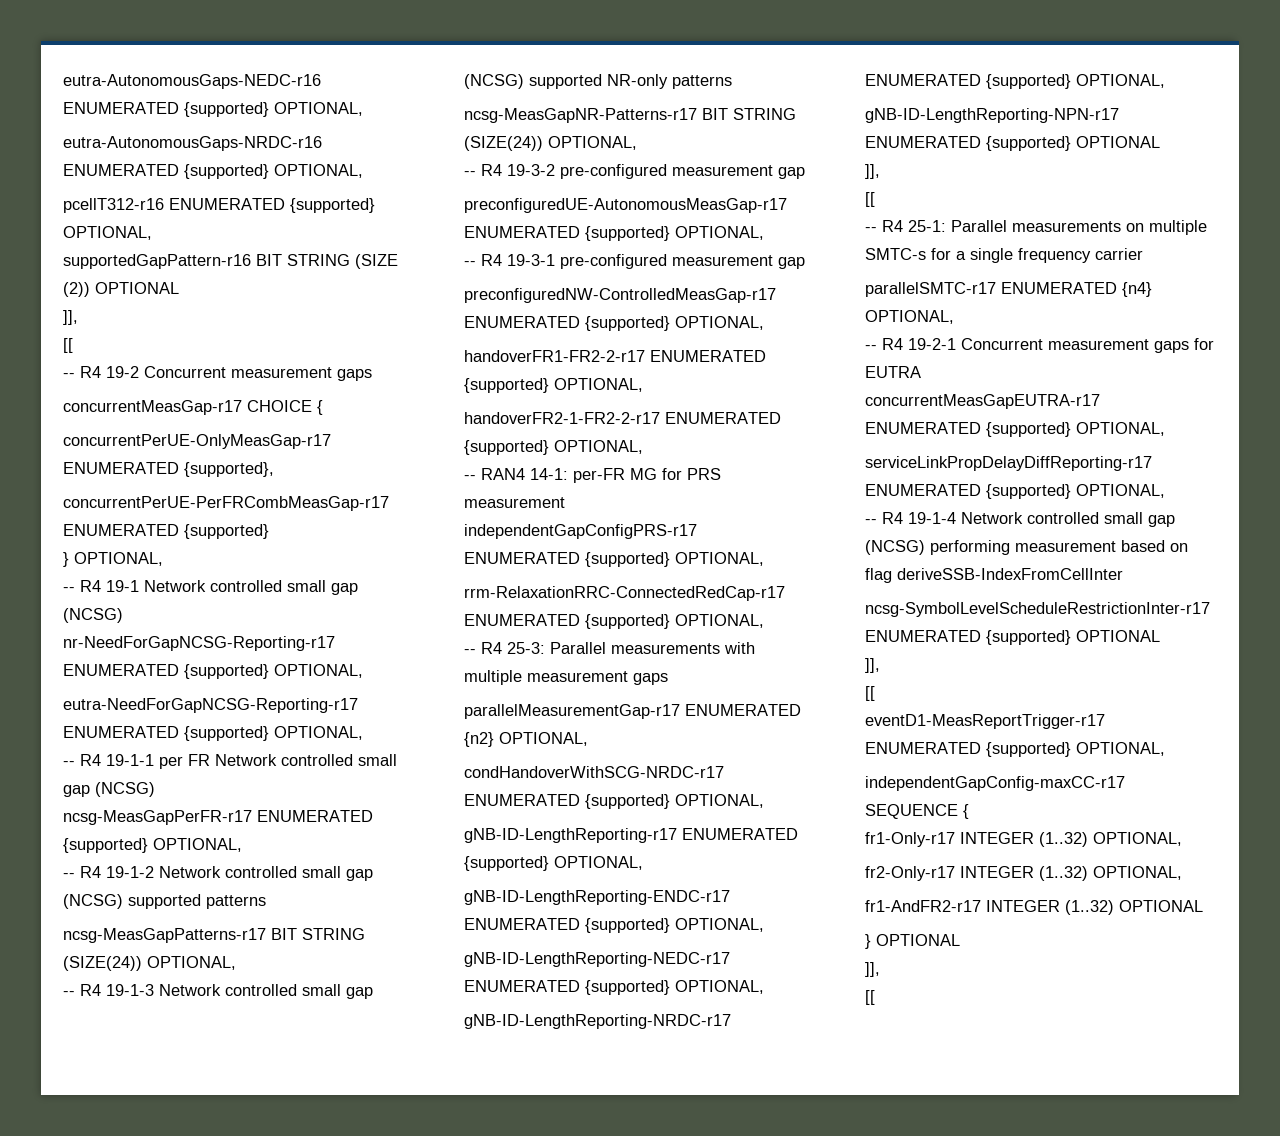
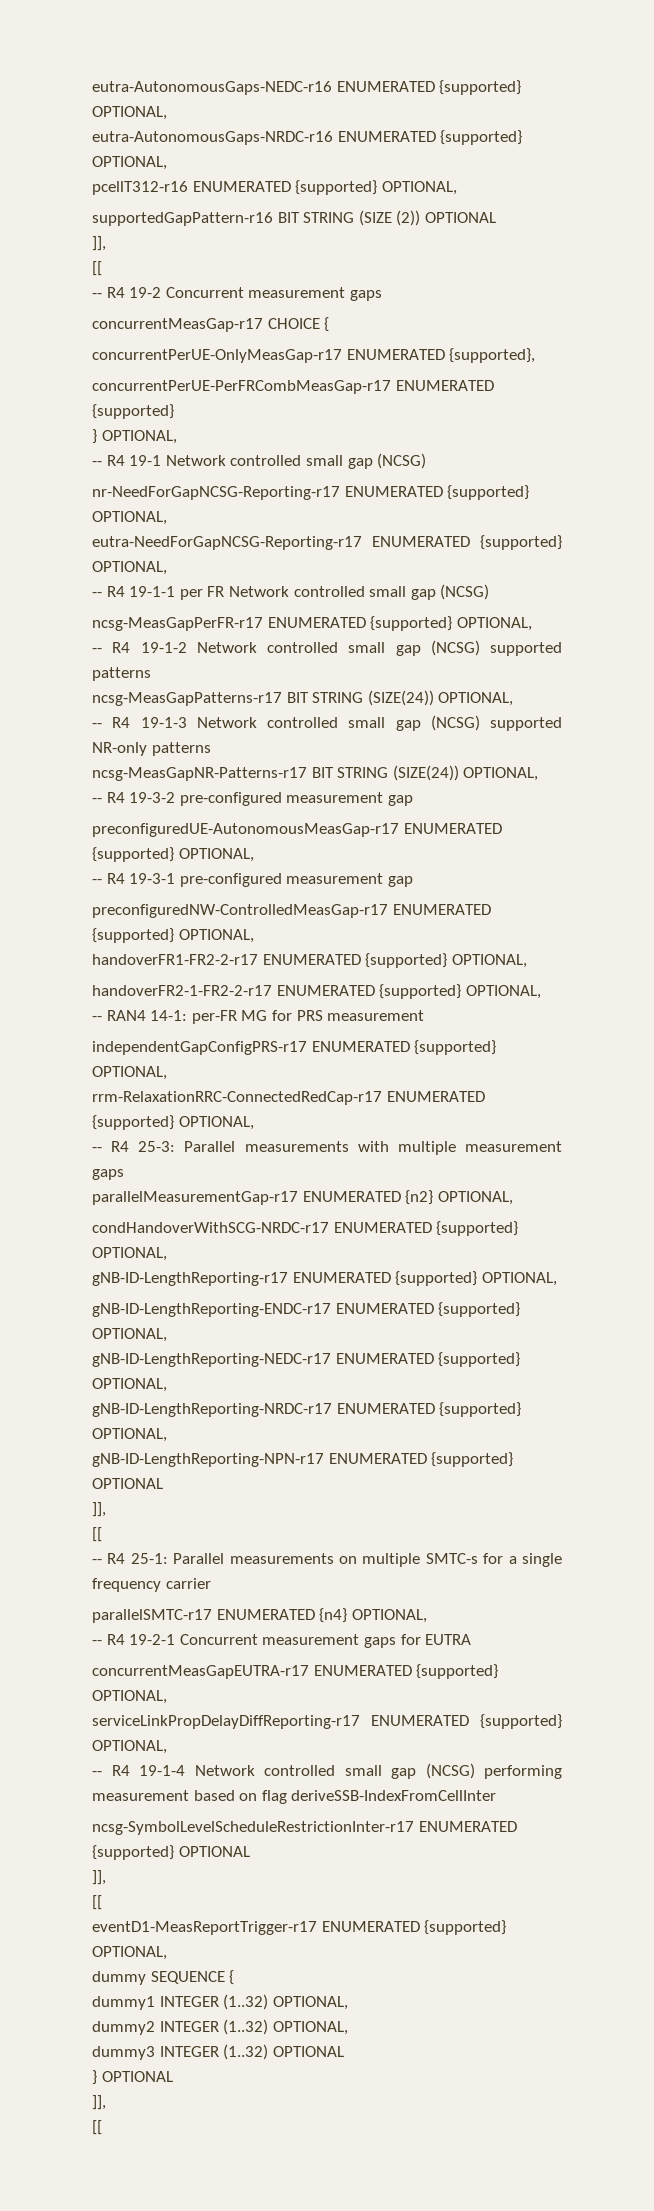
- independentGapConfig-maxCC-r17 SEQUENCE {
+ dummy SEQUENCE {
- fr1-Only-r17 INTEGER (1..32) OPTIONAL,
- fr2-Only-r17 INTEGER (1..32) OPTIONAL,
- fr1-AndFR2-r17 INTEGER (1..32) OPTIONAL
+ dummy1 INTEGER (1..32) OPTIONAL,
+ dummy2 INTEGER (1..32) OPTIONAL,
+ dummy3 INTEGER (1..32) OPTIONAL

